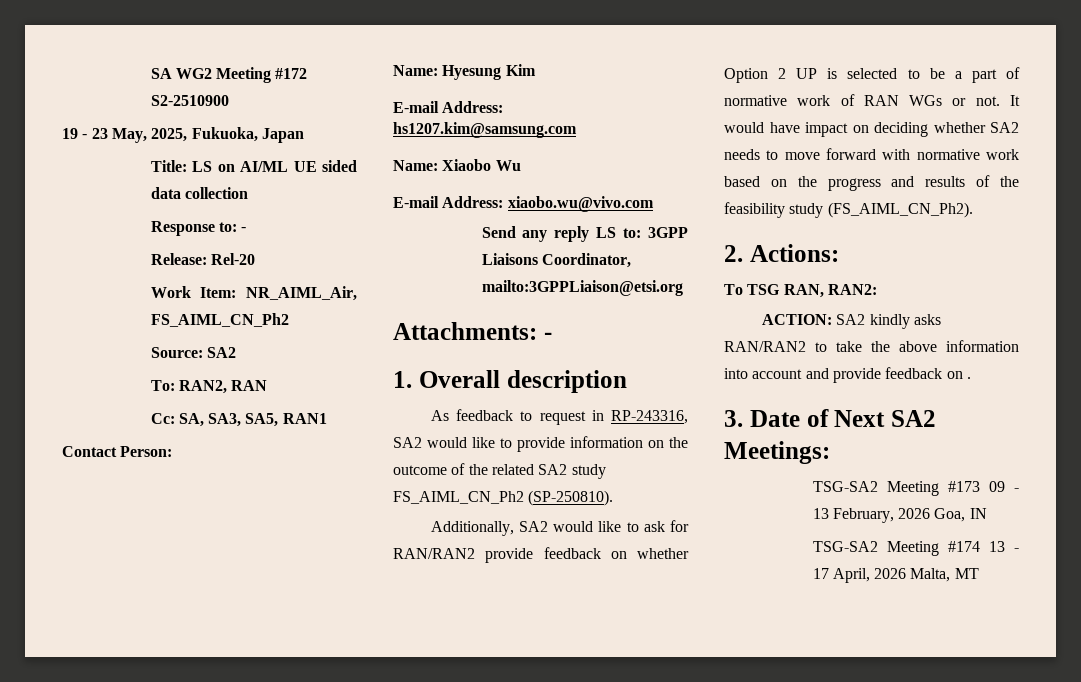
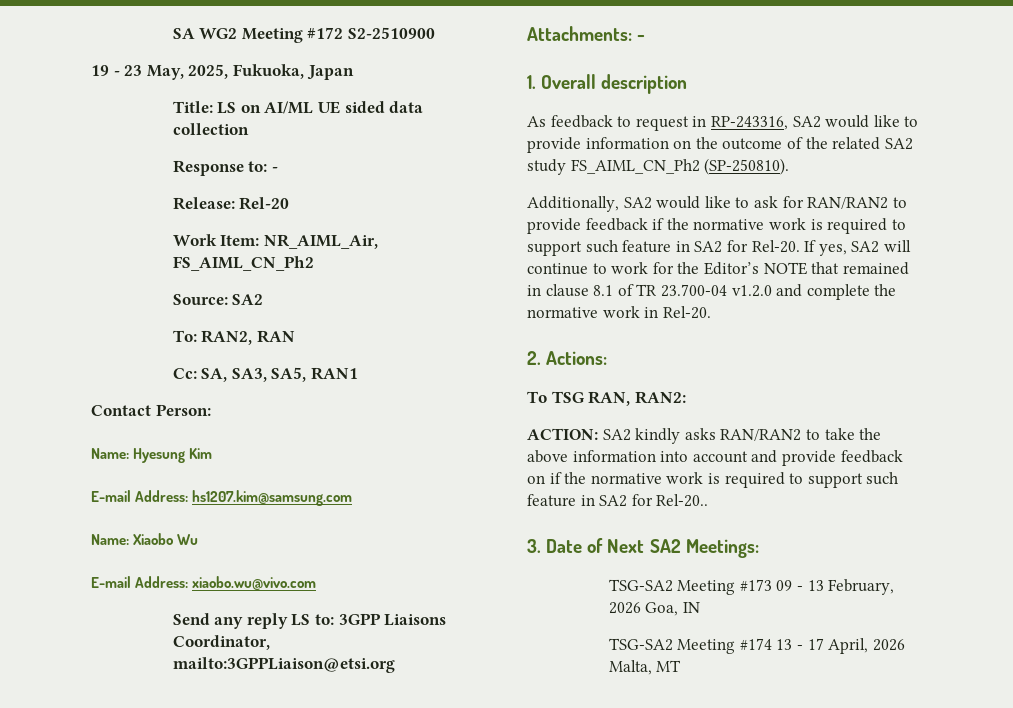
- Additionally, SA2 would like to ask for RAN/RAN2 provide feedback on whether Option 2 UP is selected to be a part of normative work of RAN WGs or not. It would have impact on deciding whether SA2 needs to move forward with normative work based on the progress and results of the feasibility study (FS_AIML_CN_Ph2).
+ Additionally, SA2 would like to ask for RAN/RAN2 to provide feedback if the normative work is required to support such feature in SA2 for Rel-20. If yes, SA2 will continue to work for the Editor’s NOTE that remained in clause 8.1 of TR 23.700-04 v1.2.0 and complete the normative work in Rel-20.
- ACTION: SA2 kindly asks RAN/RAN2 to take the above information into account and provide feedback on .
+ ACTION: SA2 kindly asks RAN/RAN2 to take the above information into account and provide feedback on if the normative work is required to support such feature in SA2 for Rel-20..

